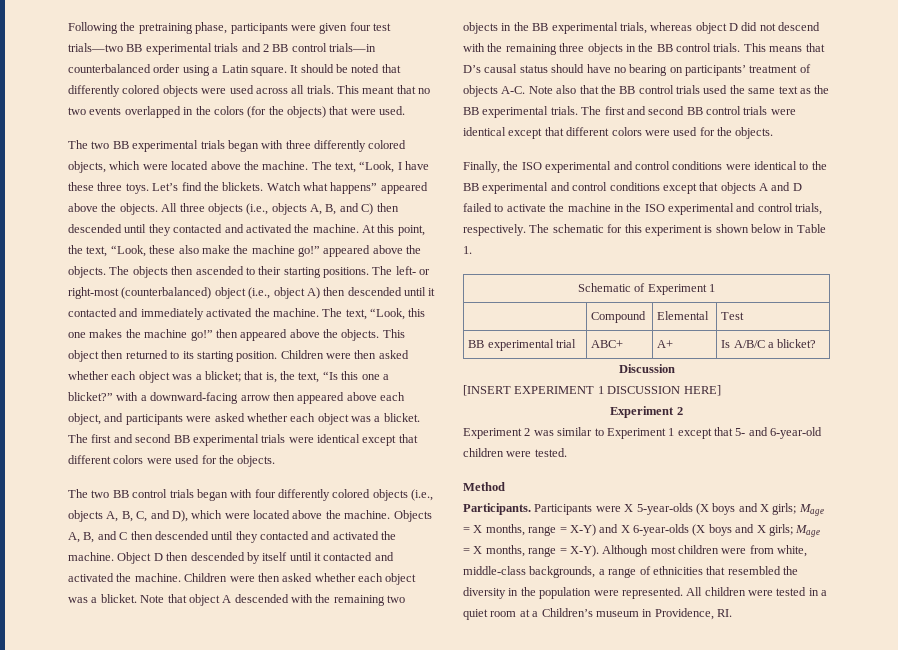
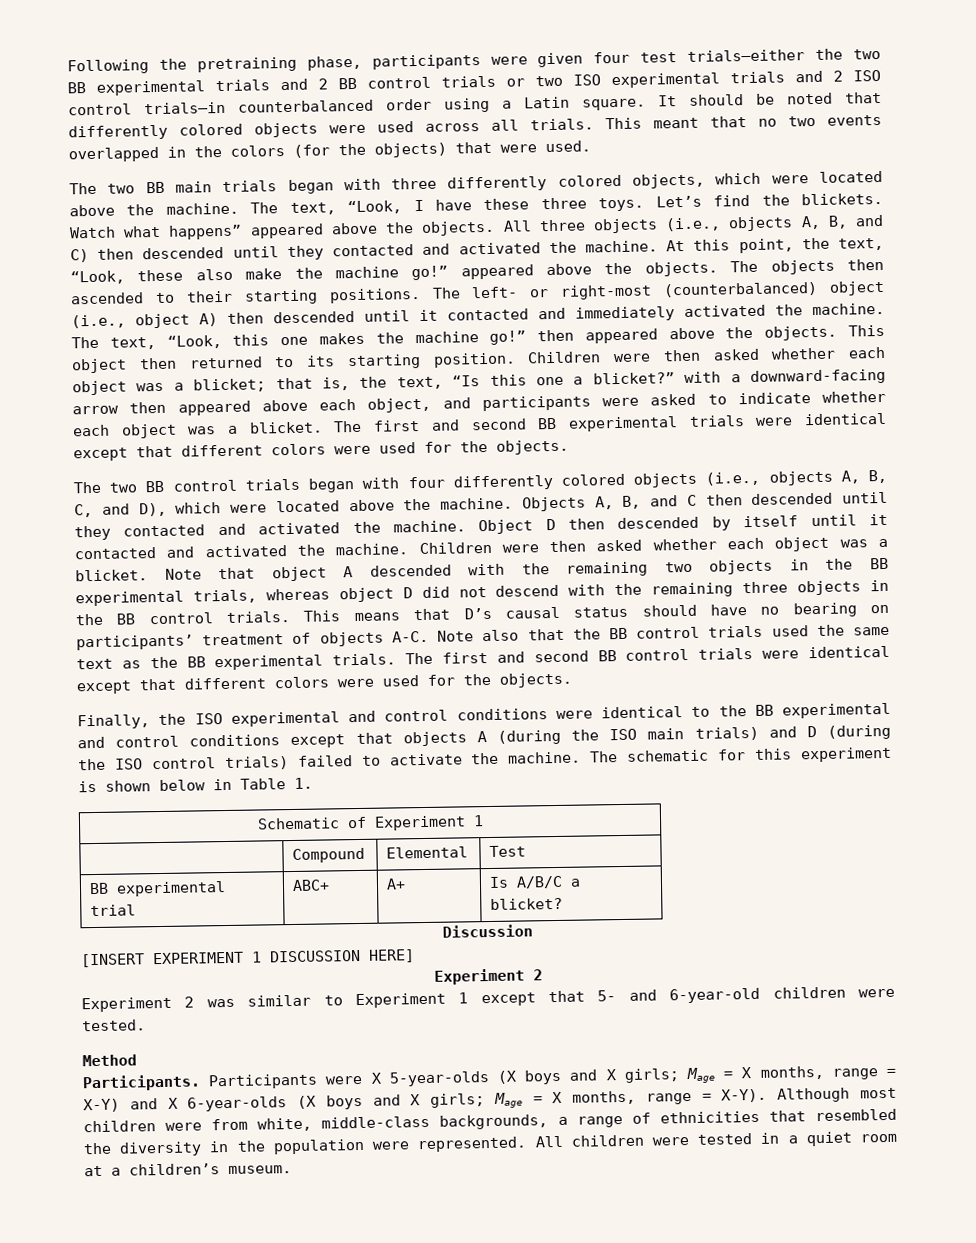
- Following the pretraining phase, participants were given four test trials—two BB experimental trials and 2 BB control trials—in counterbalanced order using a Latin square.
+ Following the pretraining phase, participants were given four test trials—either the two BB experimental trials and 2 BB control trials or two ISO experimental trials and 2 ISO control trials—in counterbalanced order using a Latin square.
- The two BB experimental trials began with three differently colored objects, which were located above the machine.
+ The two BB main trials began with three differently colored objects, which were located above the machine.
- Children were then asked whether each object was a blicket; that is, the text, “Is this one a blicket?” with a downward-facing arrow then appeared above each object, and participants were asked whether each object was a blicket.
+ Children were then asked whether each object was a blicket; that is, the text, “Is this one a blicket?” with a downward-facing arrow then appeared above each object, and participants were asked to indicate whether each object was a blicket.
- Finally, the ISO experimental and control conditions were identical to the BB experimental and control conditions except that objects A and D failed to activate the machine in the ISO experimental and control trials, respectively.
+ Finally, the ISO experimental and control conditions were identical to the BB experimental and control conditions except that objects A (during the ISO main trials) and D (during the ISO control trials) failed to activate the machine.
- All children were tested in a quiet room at a Children’s museum in Providence, RI.
+ All children were tested in a quiet room at a children’s museum.

